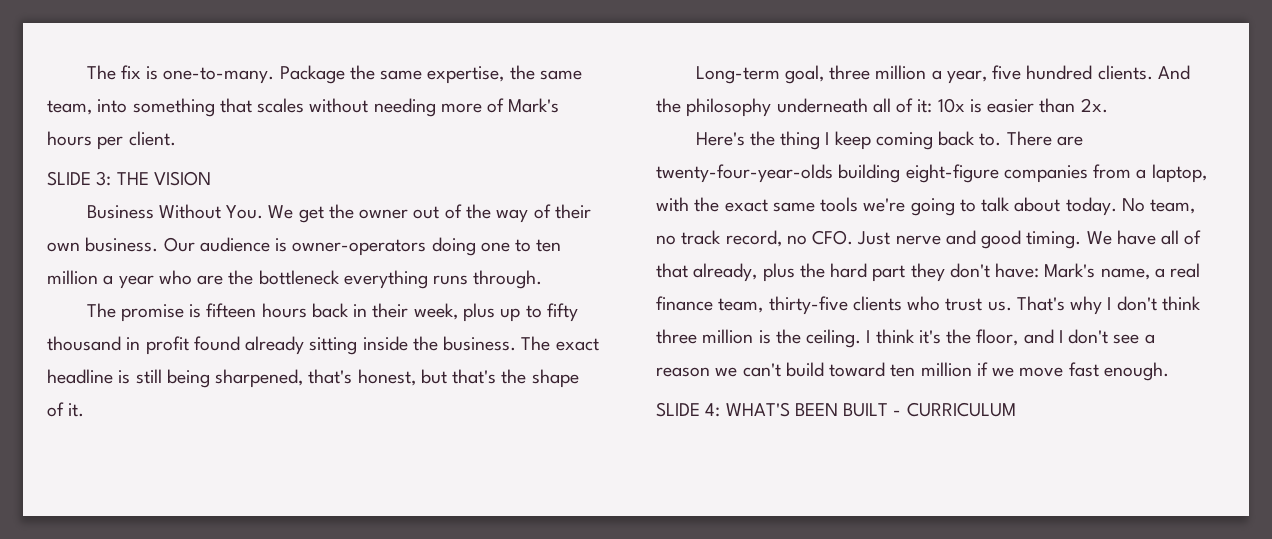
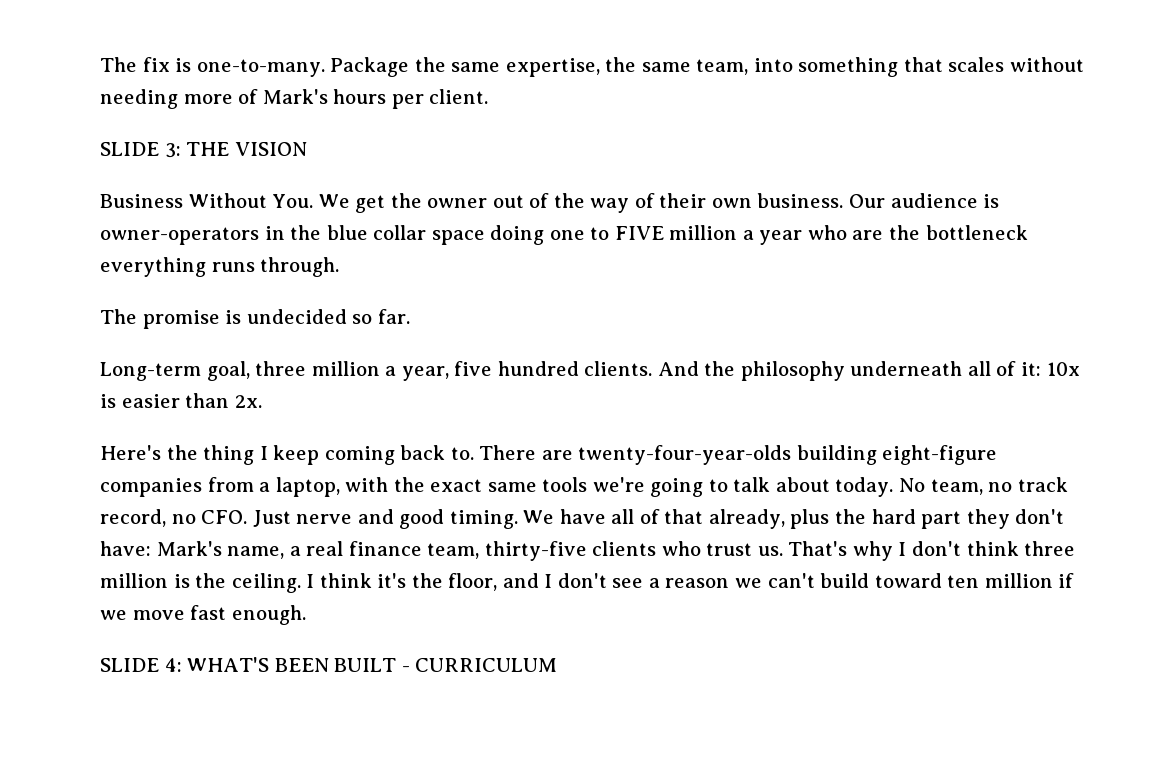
- Our audience is owner-operators doing one to ten million a year who are the bottleneck everything runs through.
+ Our audience is owner-operators in the blue collar space doing one to FIVE million a year who are the bottleneck everything runs through.
- The promise is fifteen hours back in their week, plus up to fifty thousand in profit found already sitting inside the business. The exact headline is still being sharpened, that's honest, but that's the shape of it.
+ The promise is undecided so far.

